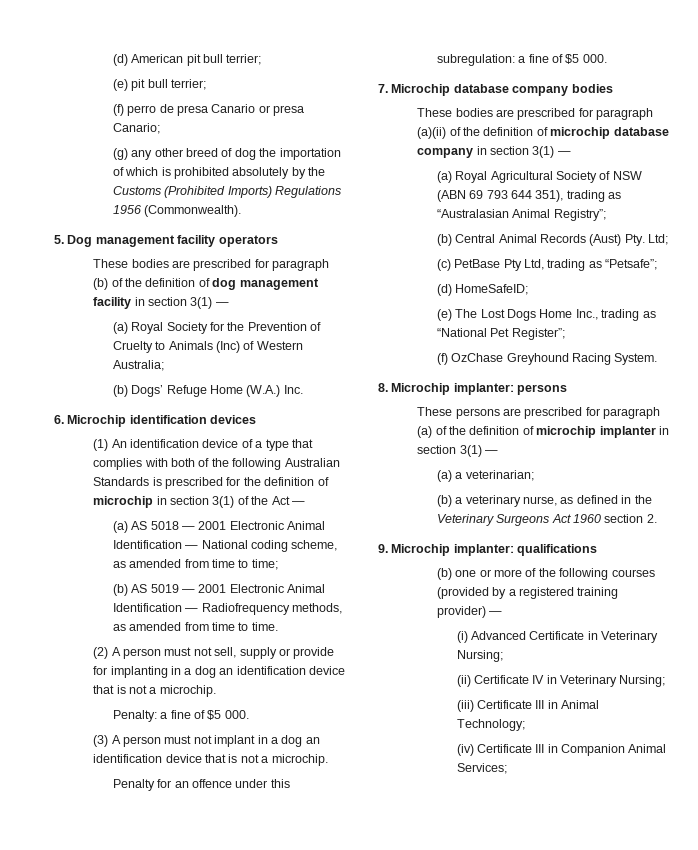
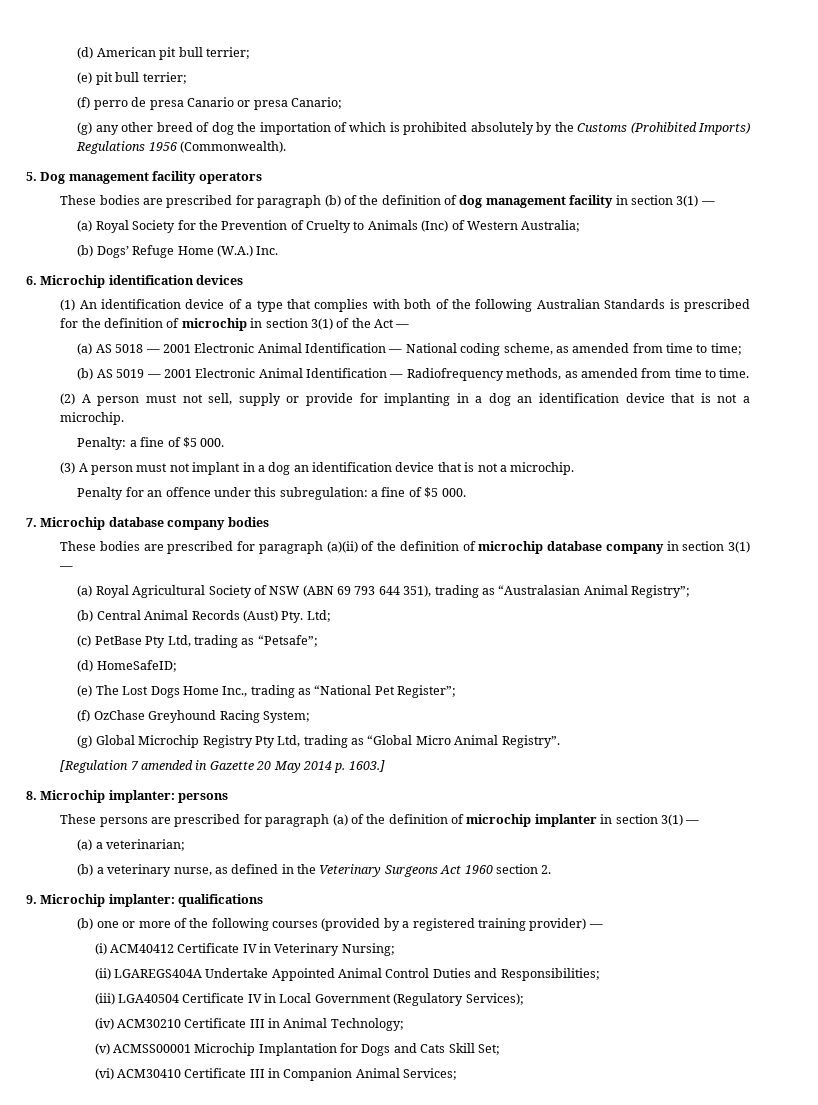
- (f) OzChase Greyhound Racing System.
+ (f) OzChase Greyhound Racing System;
+ (g) Global Microchip Registry Pty Ltd, trading as “Global Micro Animal Registry”.
+ [Regulation 7 amended in Gazette 20 May 2014 p. 1603.]
- (i) Advanced Certificate in Veterinary Nursing;
- (ii) Certificate IV in Veterinary Nursing;
+ (i) ACM40412 Certificate IV in Veterinary Nursing;
- (iii) Certificate III in Animal Technology;
+ (ii) LGAREGS404A Undertake Appointed Animal Control Duties and Responsibilities;
+ (iii) LGA40504 Certificate IV in Local Government (Regulatory Services);
+ (iv) ACM30210 Certificate III in Animal Technology;
- (iv) Certificate III in Companion Animal Services;
+ (v) ACMSS00001 Microchip Implantation for Dogs and Cats Skill Set;
+ (vi) ACM30410 Certificate III in Companion Animal Services;

